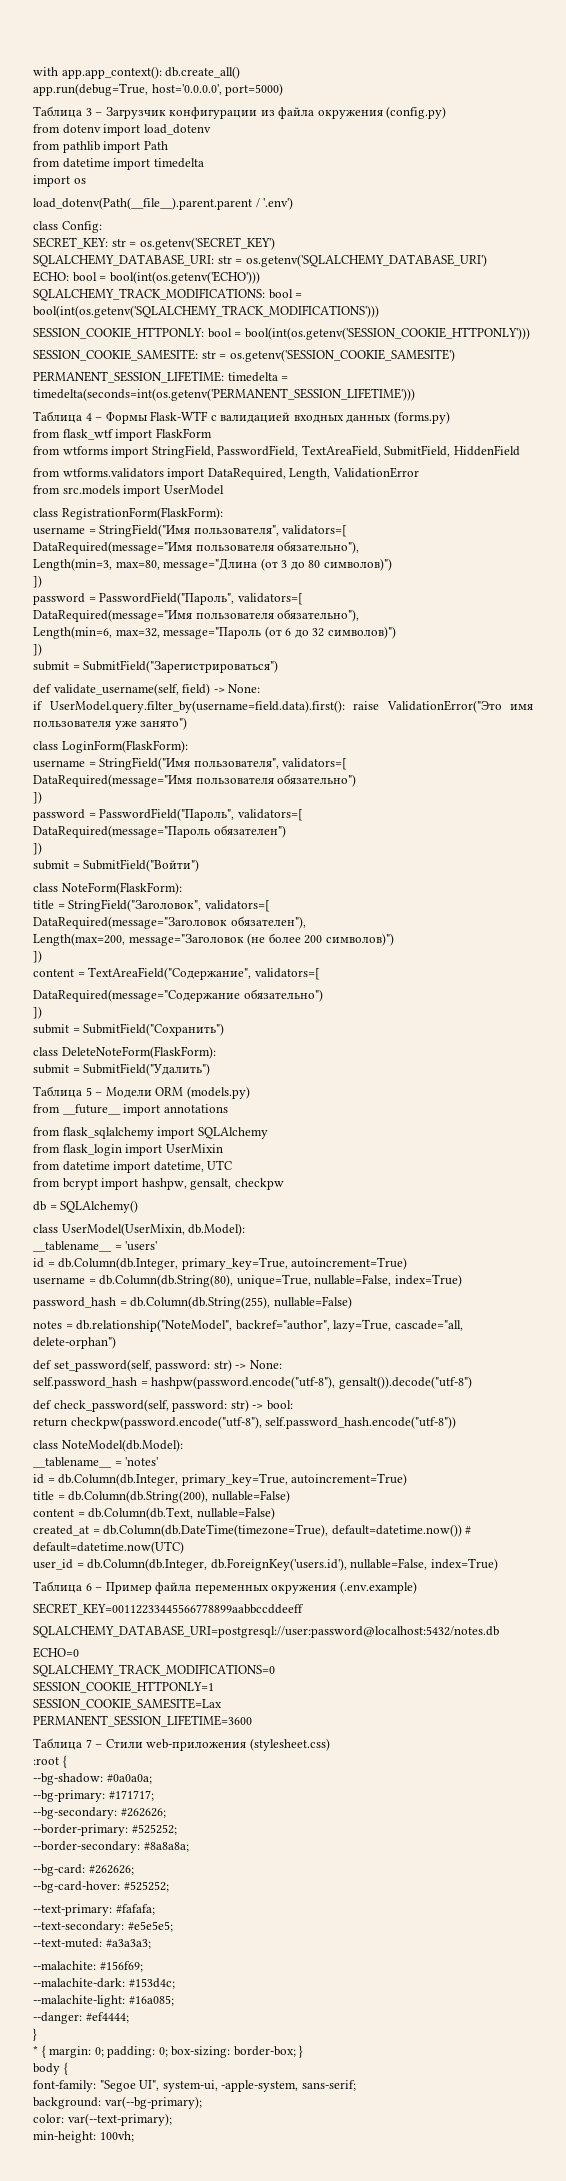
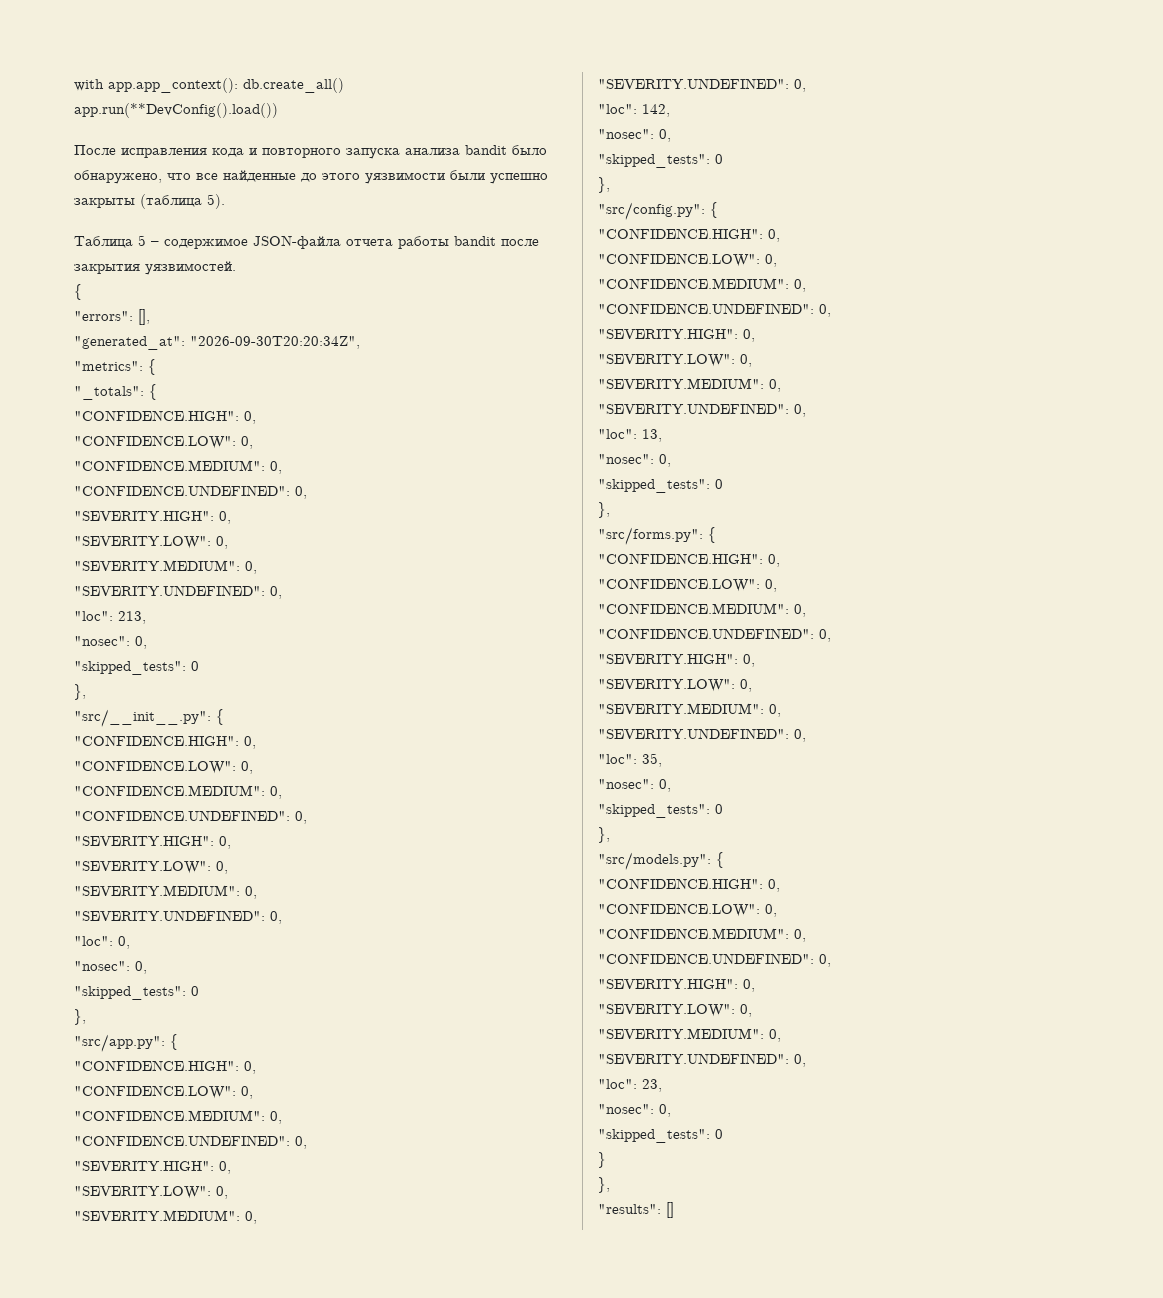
- app.run(debug=True, host='0.0.0.0', port=5000)
- Таблица 3 – Загрузчик конфигурации из файла окружения (config.py)
- from dotenv import load_dotenv
- from pathlib import Path
- from datetime import timedelta
- import os
- load_dotenv(Path(__file__).parent.parent / '.env')
- class Config:
- SECRET_KEY: str = os.getenv('SECRET_KEY')
- SQLALCHEMY_DATABASE_URI: str = os.getenv('SQLALCHEMY_DATABASE_URI')
- ECHO: bool = bool(int(os.getenv('ECHO')))
- SQLALCHEMY_TRACK_MODIFICATIONS: bool = bool(int(os.getenv('SQLALCHEMY_TRACK_MODIFICATIONS')))
- SESSION_COOKIE_HTTPONLY: bool = bool(int(os.getenv('SESSION_COOKIE_HTTPONLY')))
- SESSION_COOKIE_SAMESITE: str = os.getenv('SESSION_COOKIE_SAMESITE')
- PERMANENT_SESSION_LIFETIME: timedelta = timedelta(seconds=int(os.getenv('PERMANENT_SESSION_LIFETIME')))
- Таблица 4 – Формы Flask-WTF с валидацией входных данных (forms.py)
- from flask_wtf import FlaskForm
- from wtforms import StringField, PasswordField, TextAreaField, SubmitField, HiddenField
- from wtforms.validators import DataRequired, Length, ValidationError
- from src.models import UserModel
- class RegistrationForm(FlaskForm):
- username = StringField("Имя пользователя", validators=[
- DataRequired(message="Имя пользователя обязательно"),
- Length(min=3, max=80, message="Длина (от 3 до 80 символов)")
- ])
- password = PasswordField("Пароль", validators=[
- DataRequired(message="Имя пользователя обязательно"),
- Length(min=6, max=32, message="Пароль (от 6 до 32 символов)")
- ])
- submit = SubmitField("Зарегистрироваться")
- def validate_username(self, field) -> None:
- if UserModel.query.filter_by(username=field.data).first(): raise ValidationError("Это имя пользователя уже занято")
- class LoginForm(FlaskForm):
- username = StringField("Имя пользователя", validators=[
- DataRequired(message="Имя пользователя обязательно")
- ])
- password = PasswordField("Пароль", validators=[
- DataRequired(message="Пароль обязателен")
- ])
- submit = SubmitField("Войти")
- class NoteForm(FlaskForm):
- title = StringField("Заголовок", validators=[
- DataRequired(message="Заголовок обязателен"),
- Length(max=200, message="Заголовок (не более 200 символов)")
- ])
- content = TextAreaField("Содержание", validators=[
- DataRequired(message="Содержание обязательно")
- ])
- submit = SubmitField("Сохранить")
- class DeleteNoteForm(FlaskForm):
- submit = SubmitField("Удалить")
- Таблица 5 – Модели ORM (models.py)
- from __future__ import annotations
- from flask_sqlalchemy import SQLAlchemy
- from flask_login import UserMixin
- from datetime import datetime, UTC
- from bcrypt import hashpw, gensalt, checkpw
- db = SQLAlchemy()
- class UserModel(UserMixin, db.Model):
- __tablename__ = 'users'
- id = db.Column(db.Integer, primary_key=True, autoincrement=True)
- username = db.Column(db.String(80), unique=True, nullable=False, index=True)
- password_hash = db.Column(db.String(255), nullable=False)
- notes = db.relationship("NoteModel", backref="author", lazy=True, cascade="all, delete-orphan")
- def set_password(self, password: str) -> None:
- self.password_hash = hashpw(password.encode("utf-8"), gensalt()).decode("utf-8")
- def check_password(self, password: str) -> bool:
- return checkpw(password.encode("utf-8"), self.password_hash.encode("utf-8"))
- class NoteModel(db.Model):
- __tablename__ = 'notes'
- id = db.Column(db.Integer, primary_key=True, autoincrement=True)
- title = db.Column(db.String(200), nullable=False)
- content = db.Column(db.Text, nullable=False)
- created_at = db.Column(db.DateTime(timezone=True), default=datetime.now()) # default=datetime.now(UTC)
- user_id = db.Column(db.Integer, db.ForeignKey('users.id'), nullable=False, index=True)
- Таблица 6 – Пример файла переменных окружения (.env.example)
- SECRET_KEY=00112233445566778899aabbccddeeff
- SQLALCHEMY_DATABASE_URI=postgresql://user:password@localhost:5432/notes.db
- ECHO=0
- SQLALCHEMY_TRACK_MODIFICATIONS=0
- SESSION_COOKIE_HTTPONLY=1
- SESSION_COOKIE_SAMESITE=Lax
- PERMANENT_SESSION_LIFETIME=3600
- Таблица 7 – Стили web-приложения (stylesheet.css)
- :root {
- --bg-shadow: #0a0a0a;
- --bg-primary: #171717;
- --bg-secondary: #262626;
- --border-primary: #525252;
- --border-secondary: #8a8a8a;
- --bg-card: #262626;
- --bg-card-hover: #525252;
- --text-primary: #fafafa;
- --text-secondary: #e5e5e5;
- --text-muted: #a3a3a3;
- --malachite: #156f69;
- --malachite-dark: #153d4c;
- --malachite-light: #16a085;
- --danger: #ef4444;
+ app.run(**DevConfig().load())
+ После исправления кода и повторного запуска анализа bandit было обнаружено, что все найденные до этого уязвимости были успешно закрыты (таблица 5).
+ Таблица 5 – содержимое JSON-файла отчета работы bandit после закрытия уязвимостей.
+ {
+ "errors": [],
+ "generated_at": "2026-09-30T20:20:34Z",
+ "metrics": {
+ "_totals": {
+ "CONFIDENCE.HIGH": 0,
+ "CONFIDENCE.LOW": 0,
+ "CONFIDENCE.MEDIUM": 0,
+ "CONFIDENCE.UNDEFINED": 0,
+ "SEVERITY.HIGH": 0,
+ "SEVERITY.LOW": 0,
+ "SEVERITY.MEDIUM": 0,
+ "SEVERITY.UNDEFINED": 0,
+ "loc": 213,
+ "nosec": 0,
+ "skipped_tests": 0
+ },
+ "src/__init__.py": {
+ "CONFIDENCE.HIGH": 0,
+ "CONFIDENCE.LOW": 0,
+ "CONFIDENCE.MEDIUM": 0,
+ "CONFIDENCE.UNDEFINED": 0,
+ "SEVERITY.HIGH": 0,
+ "SEVERITY.LOW": 0,
+ "SEVERITY.MEDIUM": 0,
+ "SEVERITY.UNDEFINED": 0,
+ "loc": 0,
+ "nosec": 0,
+ "skipped_tests": 0
+ },
+ "src/app.py": {
+ "CONFIDENCE.HIGH": 0,
+ "CONFIDENCE.LOW": 0,
+ "CONFIDENCE.MEDIUM": 0,
+ "CONFIDENCE.UNDEFINED": 0,
+ "SEVERITY.HIGH": 0,
+ "SEVERITY.LOW": 0,
+ "SEVERITY.MEDIUM": 0,
+ "SEVERITY.UNDEFINED": 0,
+ "loc": 142,
+ "nosec": 0,
+ "skipped_tests": 0
+ },
+ "src/config.py": {
+ "CONFIDENCE.HIGH": 0,
+ "CONFIDENCE.LOW": 0,
+ "CONFIDENCE.MEDIUM": 0,
+ "CONFIDENCE.UNDEFINED": 0,
+ "SEVERITY.HIGH": 0,
+ "SEVERITY.LOW": 0,
+ "SEVERITY.MEDIUM": 0,
+ "SEVERITY.UNDEFINED": 0,
+ "loc": 13,
+ "nosec": 0,
+ "skipped_tests": 0
+ },
+ "src/forms.py": {
+ "CONFIDENCE.HIGH": 0,
+ "CONFIDENCE.LOW": 0,
+ "CONFIDENCE.MEDIUM": 0,
+ "CONFIDENCE.UNDEFINED": 0,
+ "SEVERITY.HIGH": 0,
+ "SEVERITY.LOW": 0,
+ "SEVERITY.MEDIUM": 0,
+ "SEVERITY.UNDEFINED": 0,
+ "loc": 35,
+ "nosec": 0,
+ "skipped_tests": 0
+ },
+ "src/models.py": {
+ "CONFIDENCE.HIGH": 0,
+ "CONFIDENCE.LOW": 0,
+ "CONFIDENCE.MEDIUM": 0,
+ "CONFIDENCE.UNDEFINED": 0,
+ "SEVERITY.HIGH": 0,
+ "SEVERITY.LOW": 0,
+ "SEVERITY.MEDIUM": 0,
+ "SEVERITY.UNDEFINED": 0,
+ "loc": 23,
+ "nosec": 0,
+ "skipped_tests": 0
  }
- * { margin: 0; padding: 0; box-sizing: border-box; }
- body {
- font-family: "Segoe UI", system-ui, -apple-system, sans-serif;
- background: var(--bg-primary);
- color: var(--text-primary);
- min-height: 100vh;
+ },
+ "results": []

